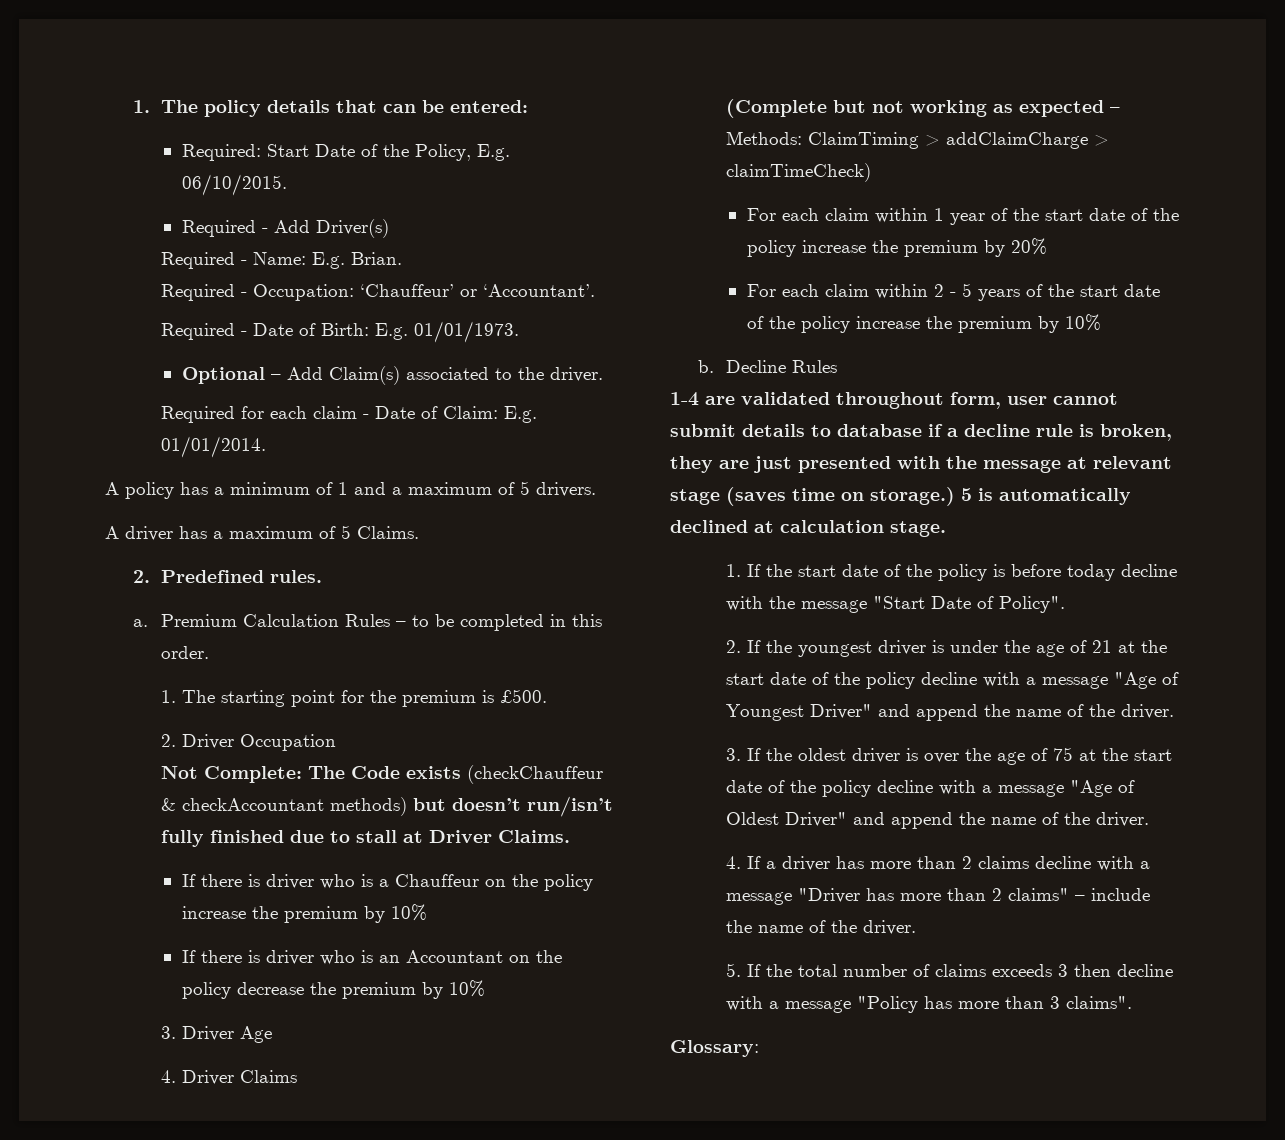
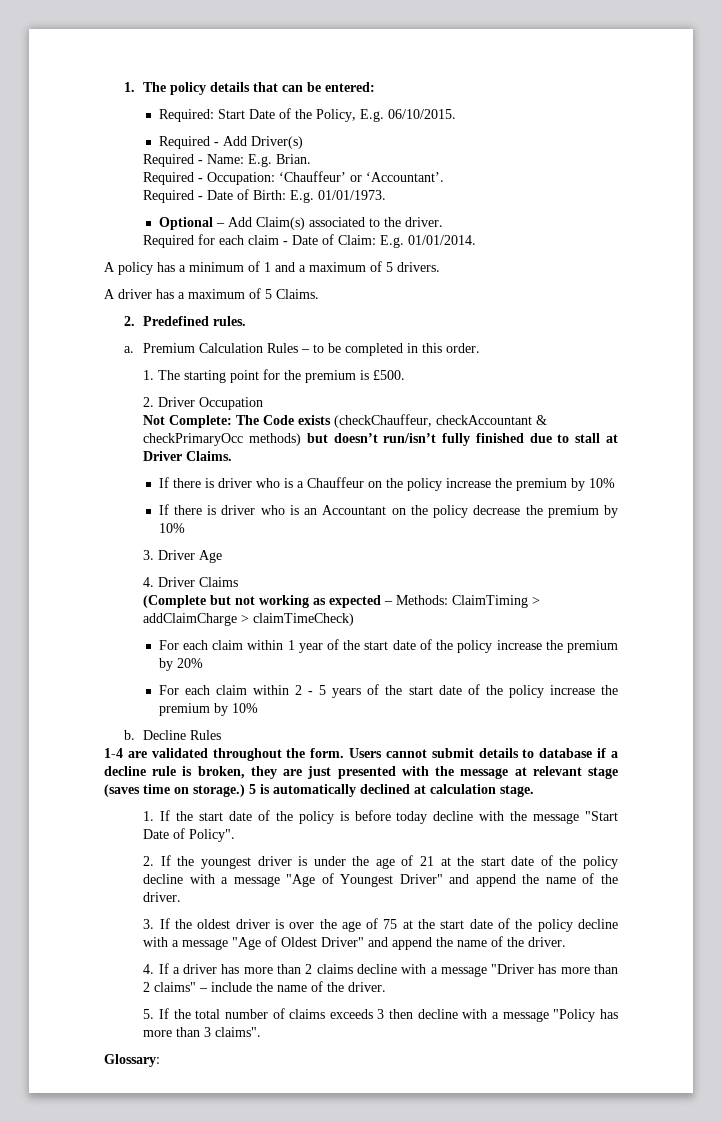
- Not Complete: The Code exists (checkChauffeur & checkAccountant methods) but doesn’t run/isn’t fully finished due to stall at Driver Claims.
+ Not Complete: The Code exists (checkChauffeur, checkAccountant & checkPrimaryOcc methods) but doesn’t run/isn’t fully finished due to stall at Driver Claims.
- 1-4 are validated throughout form, user cannot submit details to database if a decline rule is broken, they are just presented with the message at relevant stage (saves time on storage.)
+ 1-4 are validated throughout the form. Users cannot submit details to database if a decline rule is broken, they are just presented with the message at relevant stage (saves time on storage.)

